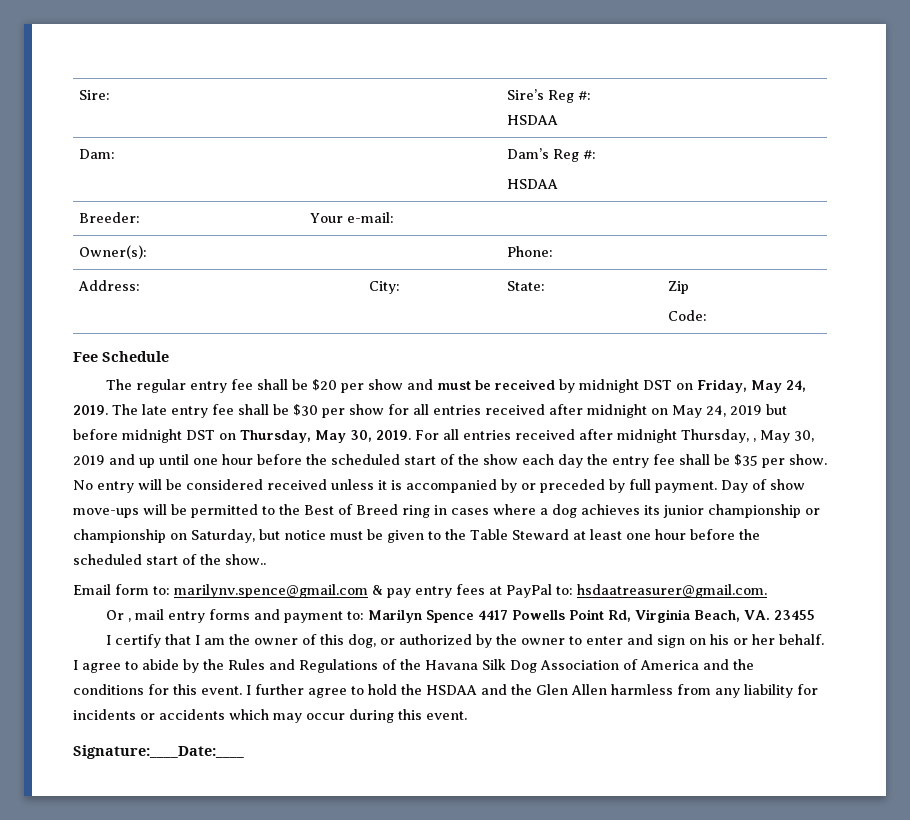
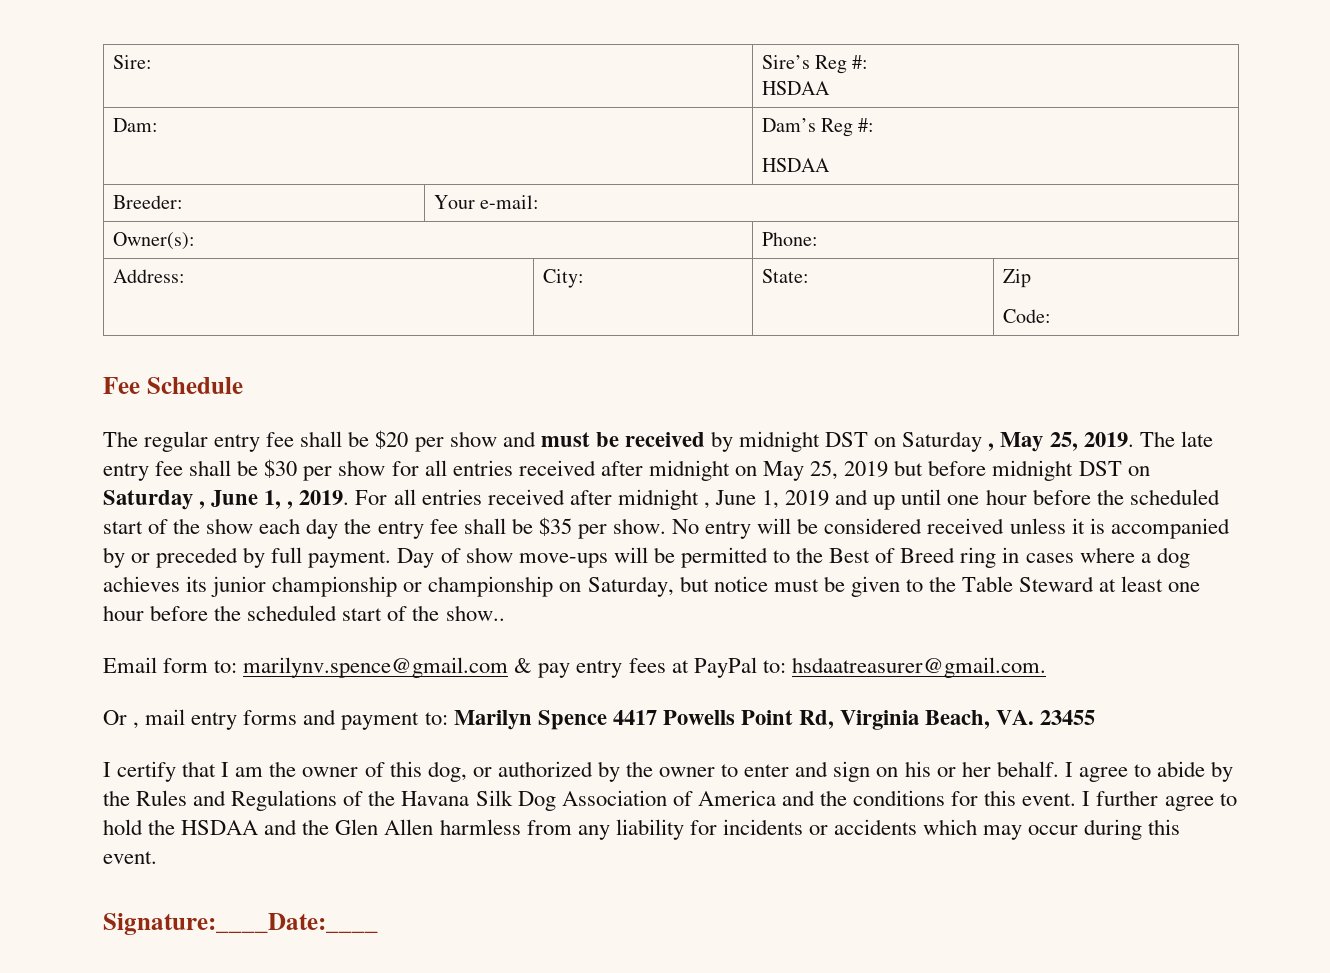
- The regular entry fee shall be $20 per show and must be received by midnight DST on Friday, May 24, 2019.
+ The regular entry fee shall be $20 per show and must be received by midnight DST on Saturday , May 25, 2019.
- The late entry fee shall be $30 per show for all entries received after midnight on May 24, 2019 but before midnight DST on Thursday, May 30, 2019.
+ The late entry fee shall be $30 per show for all entries received after midnight on May 25, 2019 but before midnight DST on Saturday , June 1, , 2019.
- For all entries received after midnight Thursday, , May 30, 2019 and up until one hour before the scheduled start of the show each day the entry fee shall be $35 per show.
+ For all entries received after midnight , June 1, 2019 and up until one hour before the scheduled start of the show each day the entry fee shall be $35 per show.

